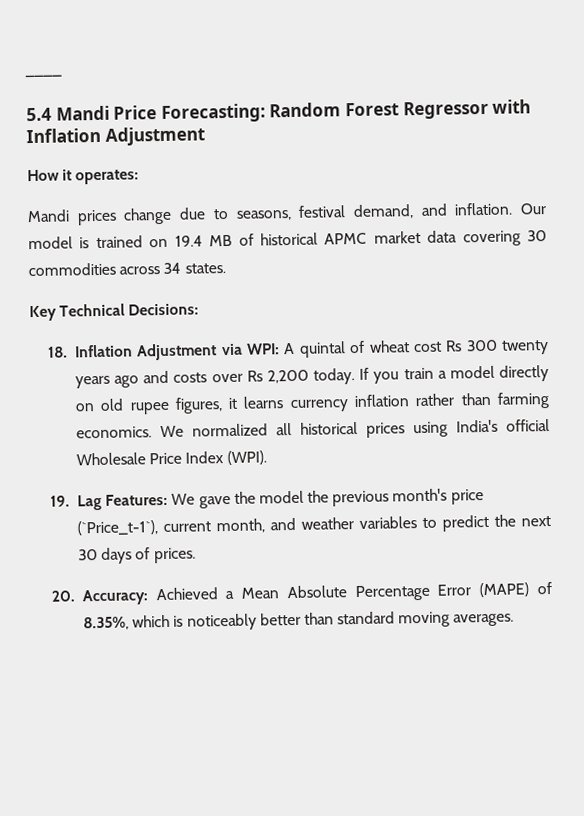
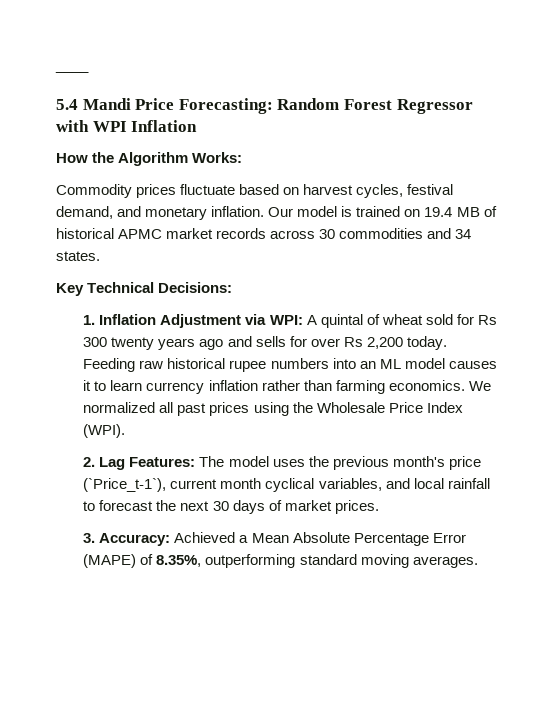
- 5.4 Mandi Price Forecasting: Random Forest Regressor with Inflation Adjustment
+ 5.4 Mandi Price Forecasting: Random Forest Regressor with WPI Inflation
- How it operates:
- Mandi prices change due to seasons, festival demand, and inflation.
+ How the Algorithm Works:
+ Commodity prices fluctuate based on harvest cycles, festival demand, and monetary inflation.
- Our model is trained on 19.4 MB of historical APMC market data covering 30 commodities across 34 states.
+ Our model is trained on 19.4 MB of historical APMC market records across 30 commodities and 34 states.
- 18. Inflation Adjustment via WPI: A quintal of wheat cost Rs 300 twenty years ago and costs over Rs 2,200 today.
+ 1. Inflation Adjustment via WPI: A quintal of wheat sold for Rs 300 twenty years ago and sells for over Rs 2,200 today.
- If you train a model directly on old rupee figures, it learns currency inflation rather than farming economics.
+ Feeding raw historical rupee numbers into an ML model causes it to learn currency inflation rather than farming economics.
- We normalized all historical prices using India's official Wholesale Price Index (WPI).
+ We normalized all past prices using the Wholesale Price Index (WPI).
- 19. Lag Features: We gave the model the previous month's price (`Price_t-1`), current month, and weather variables to predict the next 30 days of prices.
+ 2. Lag Features: The model uses the previous month's price (`Price_t-1`), current month cyclical variables, and local rainfall to forecast the next 30 days of market prices.
- 20. Accuracy: Achieved a Mean Absolute Percentage Error (MAPE) of 8.35%, which is noticeably better than standard moving averages.
+ 3. Accuracy: Achieved a Mean Absolute Percentage Error (MAPE) of 8.35%, outperforming standard moving averages.

